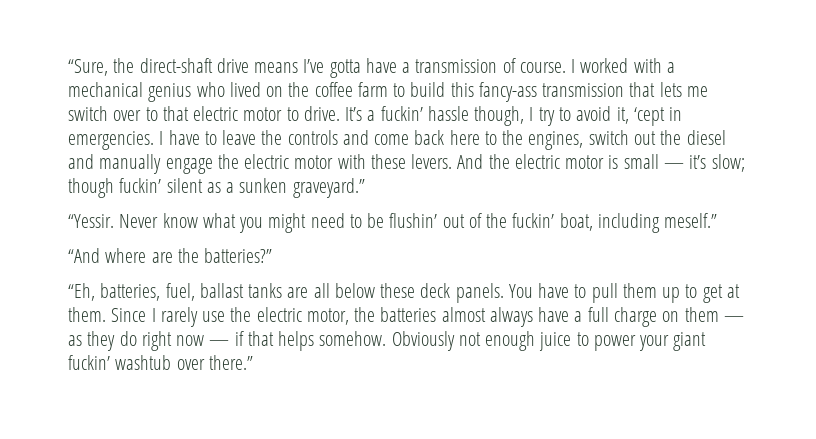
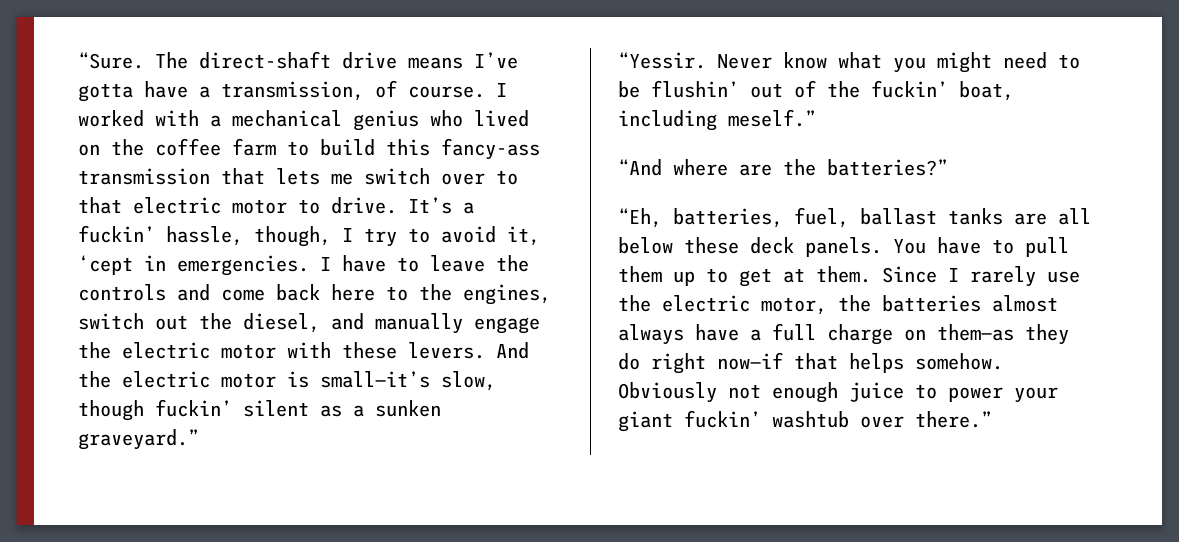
- “Sure, the direct-shaft drive means I’ve gotta have a transmission of course.
+ “Sure. The direct-shaft drive means I’ve gotta have a transmission, of course.
- It’s a fuckin’ hassle though, I try to avoid it, ‘cept in emergencies.
+ It’s a fuckin’ hassle, though, I try to avoid it, ‘cept in emergencies.
- I have to leave the controls and come back here to the engines, switch out the diesel and manually engage the electric motor with these levers.
+ I have to leave the controls and come back here to the engines, switch out the diesel, and manually engage the electric motor with these levers.
- And the electric motor is small — it’s slow; though fuckin’ silent as a sunken graveyard.”
+ And the electric motor is small—it’s slow, though fuckin’ silent as a sunken graveyard.”
- Since I rarely use the electric motor, the batteries almost always have a full charge on them — as they do right now — if that helps somehow.
+ Since I rarely use the electric motor, the batteries almost always have a full charge on them—as they do right now—if that helps somehow.

